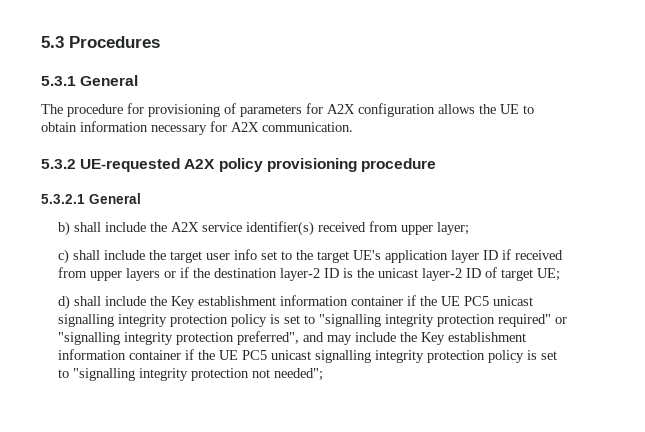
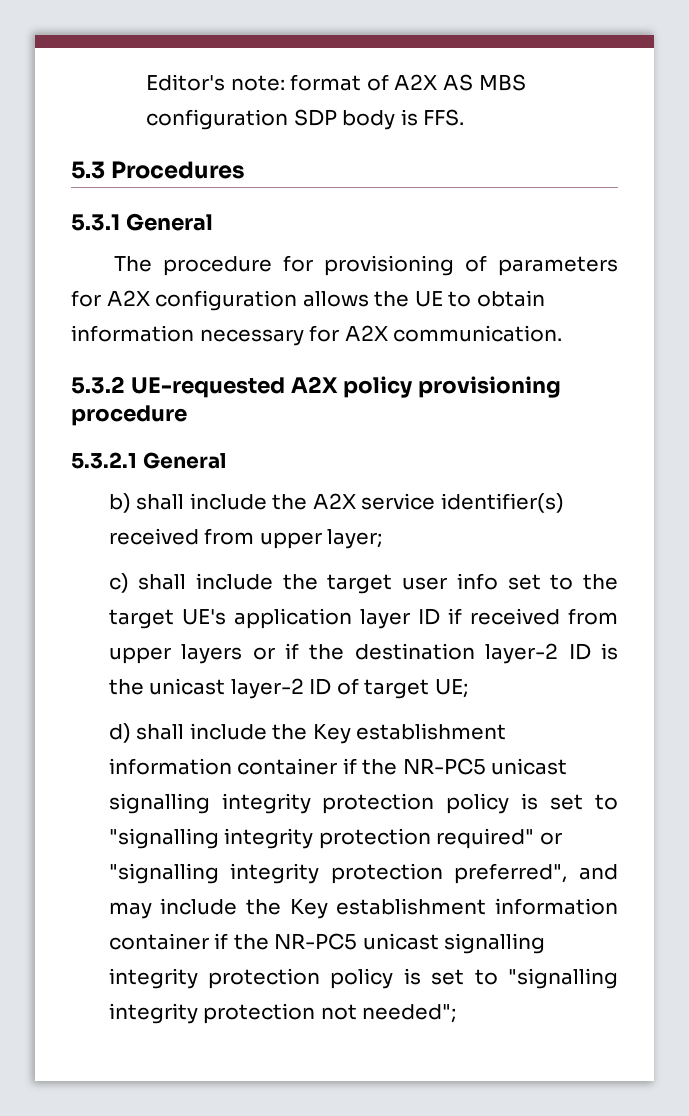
+ Editor's note: format of A2X AS MBS configuration SDP body is FFS.
- d) shall include the Key establishment information container if the UE PC5 unicast signalling integrity protection policy is set to "signalling integrity protection required" or "signalling integrity protection preferred", and may include the Key establishment information container if the UE PC5 unicast signalling integrity protection policy is set to "signalling integrity protection not needed";
+ d) shall include the Key establishment information container if the NR-PC5 unicast signalling integrity protection policy is set to "signalling integrity protection required" or "signalling integrity protection preferred", and may include the Key establishment information container if the NR-PC5 unicast signalling integrity protection policy is set to "signalling integrity protection not needed";

